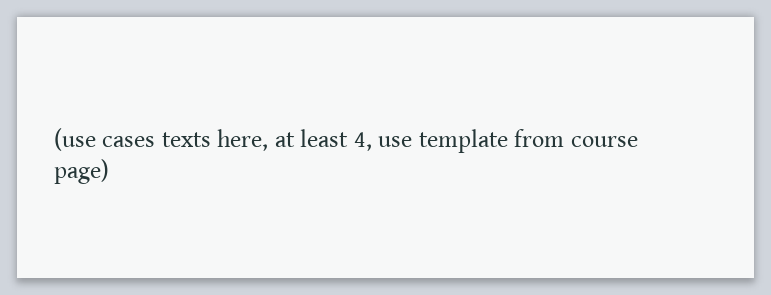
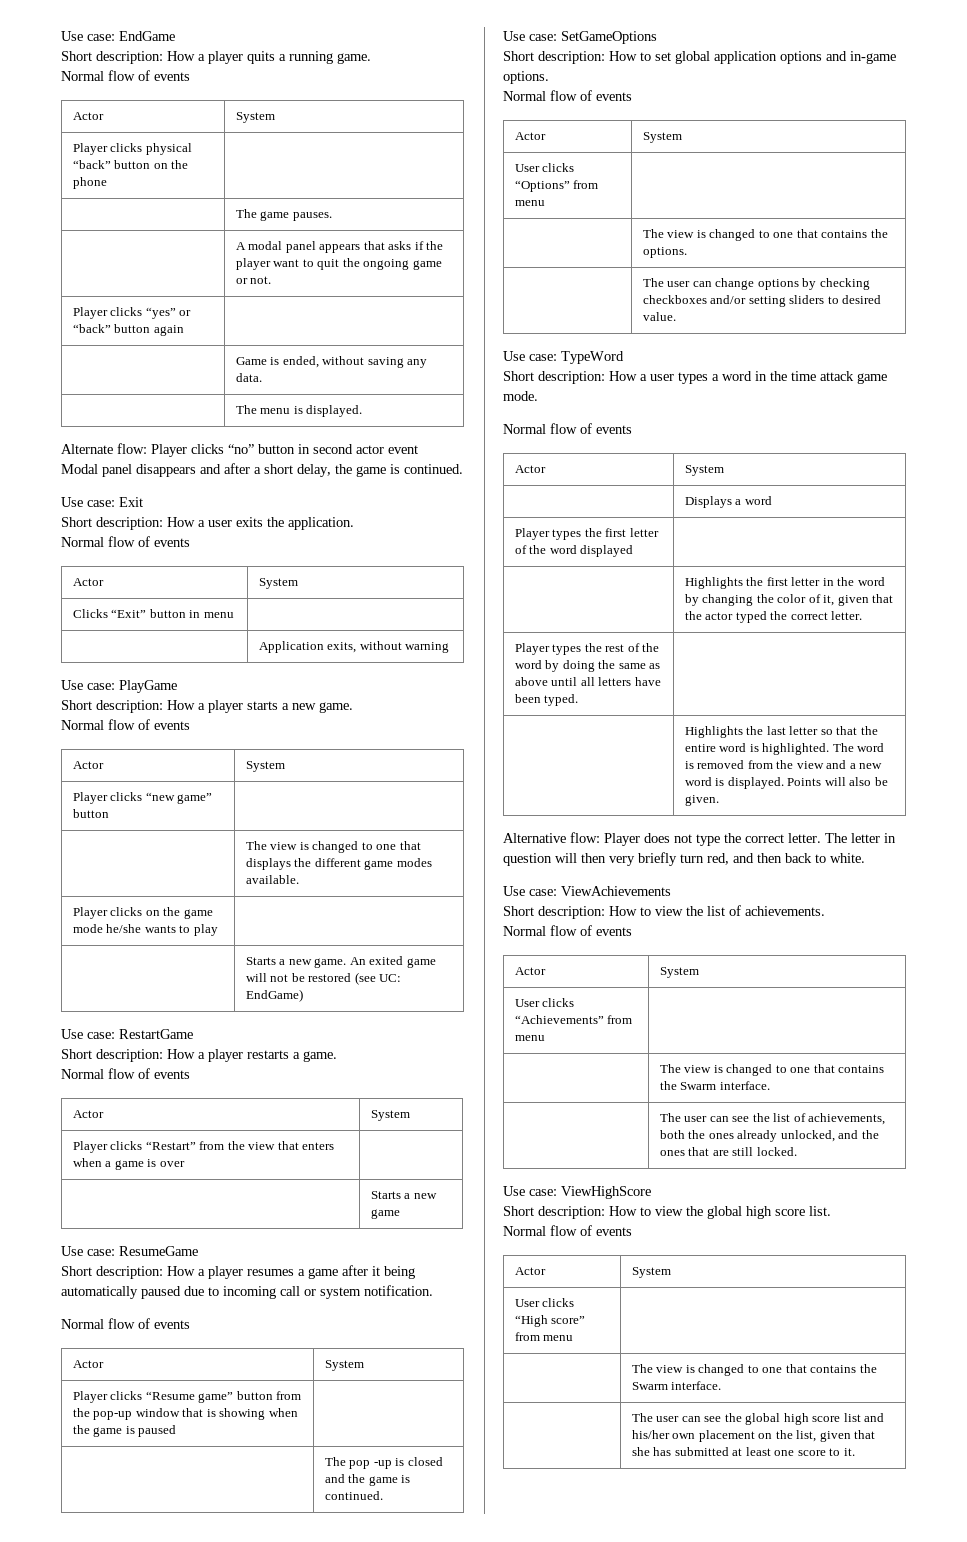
- (use cases texts here, at least 4, use template from course page)
+ Use case: EndGame
+ Short description: How a player quits a running game.
+ Normal flow of events
+ Actor | System
+ Player clicks physical “back” button on the phone |
+ | The game pauses.
+ | A modal panel appears that asks if the player want to quit the ongoing game or not.
+ Player clicks “yes” or “back” button again |
+ | Game is ended, without saving any data.
+ | The menu is displayed.
+ Alternate flow: Player clicks “no” button in second actor event
+ Modal panel disappears and after a short delay, the game is continued.
+ Use case: Exit
+ Short description: How a user exits the application.
+ Normal flow of events
+ Actor | System
+ Clicks “Exit” button in menu |
+ | Application exits, without warning
+ Use case: PlayGame
+ Short description: How a player starts a new game.
+ Normal flow of events
+ Actor | System
+ Player clicks “new game” button |
+ | The view is changed to one that displays the different game modes available.
+ Player clicks on the game mode he/she wants to play |
+ | Starts a new game. An exited game will not be restored (see UC: EndGame)
+ Use case: RestartGame
+ Short description: How a player restarts a game.
+ Normal flow of events
+ Actor | System
+ Player clicks “Restart” from the view that enters when a game is over |
+ | Starts a new game
+ Use case: ResumeGame
+ Short description: How a player resumes a game after it being automatically paused due to incoming call or system notification.
+ Normal flow of events
+ Actor | System
+ Player clicks “Resume game” button from the pop-up window that is showing when the game is paused |
+ | The pop -up is closed and the game is continued.
+ Use case: SetGameOptions
+ Short description: How to set global application options and in-game options.
+ Normal flow of events
+ Actor | System
+ User clicks “Options” from menu |
+ | The view is changed to one that contains the options.
+ | The user can change options by checking checkboxes and/or setting sliders to desired value.
+ Use case: TypeWord
+ Short description: How a user types a word in the time attack game mode.
+ Normal flow of events
+ Actor | System
+ | Displays a word
+ Player types the first letter of the word displayed |
+ | Highlights the first letter in the word by changing the color of it, given that the actor typed the correct letter.
+ Player types the rest of the word by doing the same as above until all letters have been typed. |
+ | Highlights the last letter so that the entire word is highlighted. The word is removed from the view and a new word is displayed. Points will also be given.
+ Alternative flow: Player does not type the correct letter. The letter in question will then very briefly turn red, and then back to white.
+ Use case: ViewAchievements
+ Short description: How to view the list of achievements.
+ Normal flow of events
+ Actor | System
+ User clicks “Achievements” from menu |
+ | The view is changed to one that contains the Swarm interface.
+ | The user can see the list of achievements, both the ones already unlocked, and the ones that are still locked.
+ Use case: ViewHighScore
+ Short description: How to view the global high score list.
+ Normal flow of events
+ Actor | System
+ User clicks “High score” from menu |
+ | The view is changed to one that contains the Swarm interface.
+ | The user can see the global high score list and his/her own placement on the list, given that she has submitted at least one score to it.

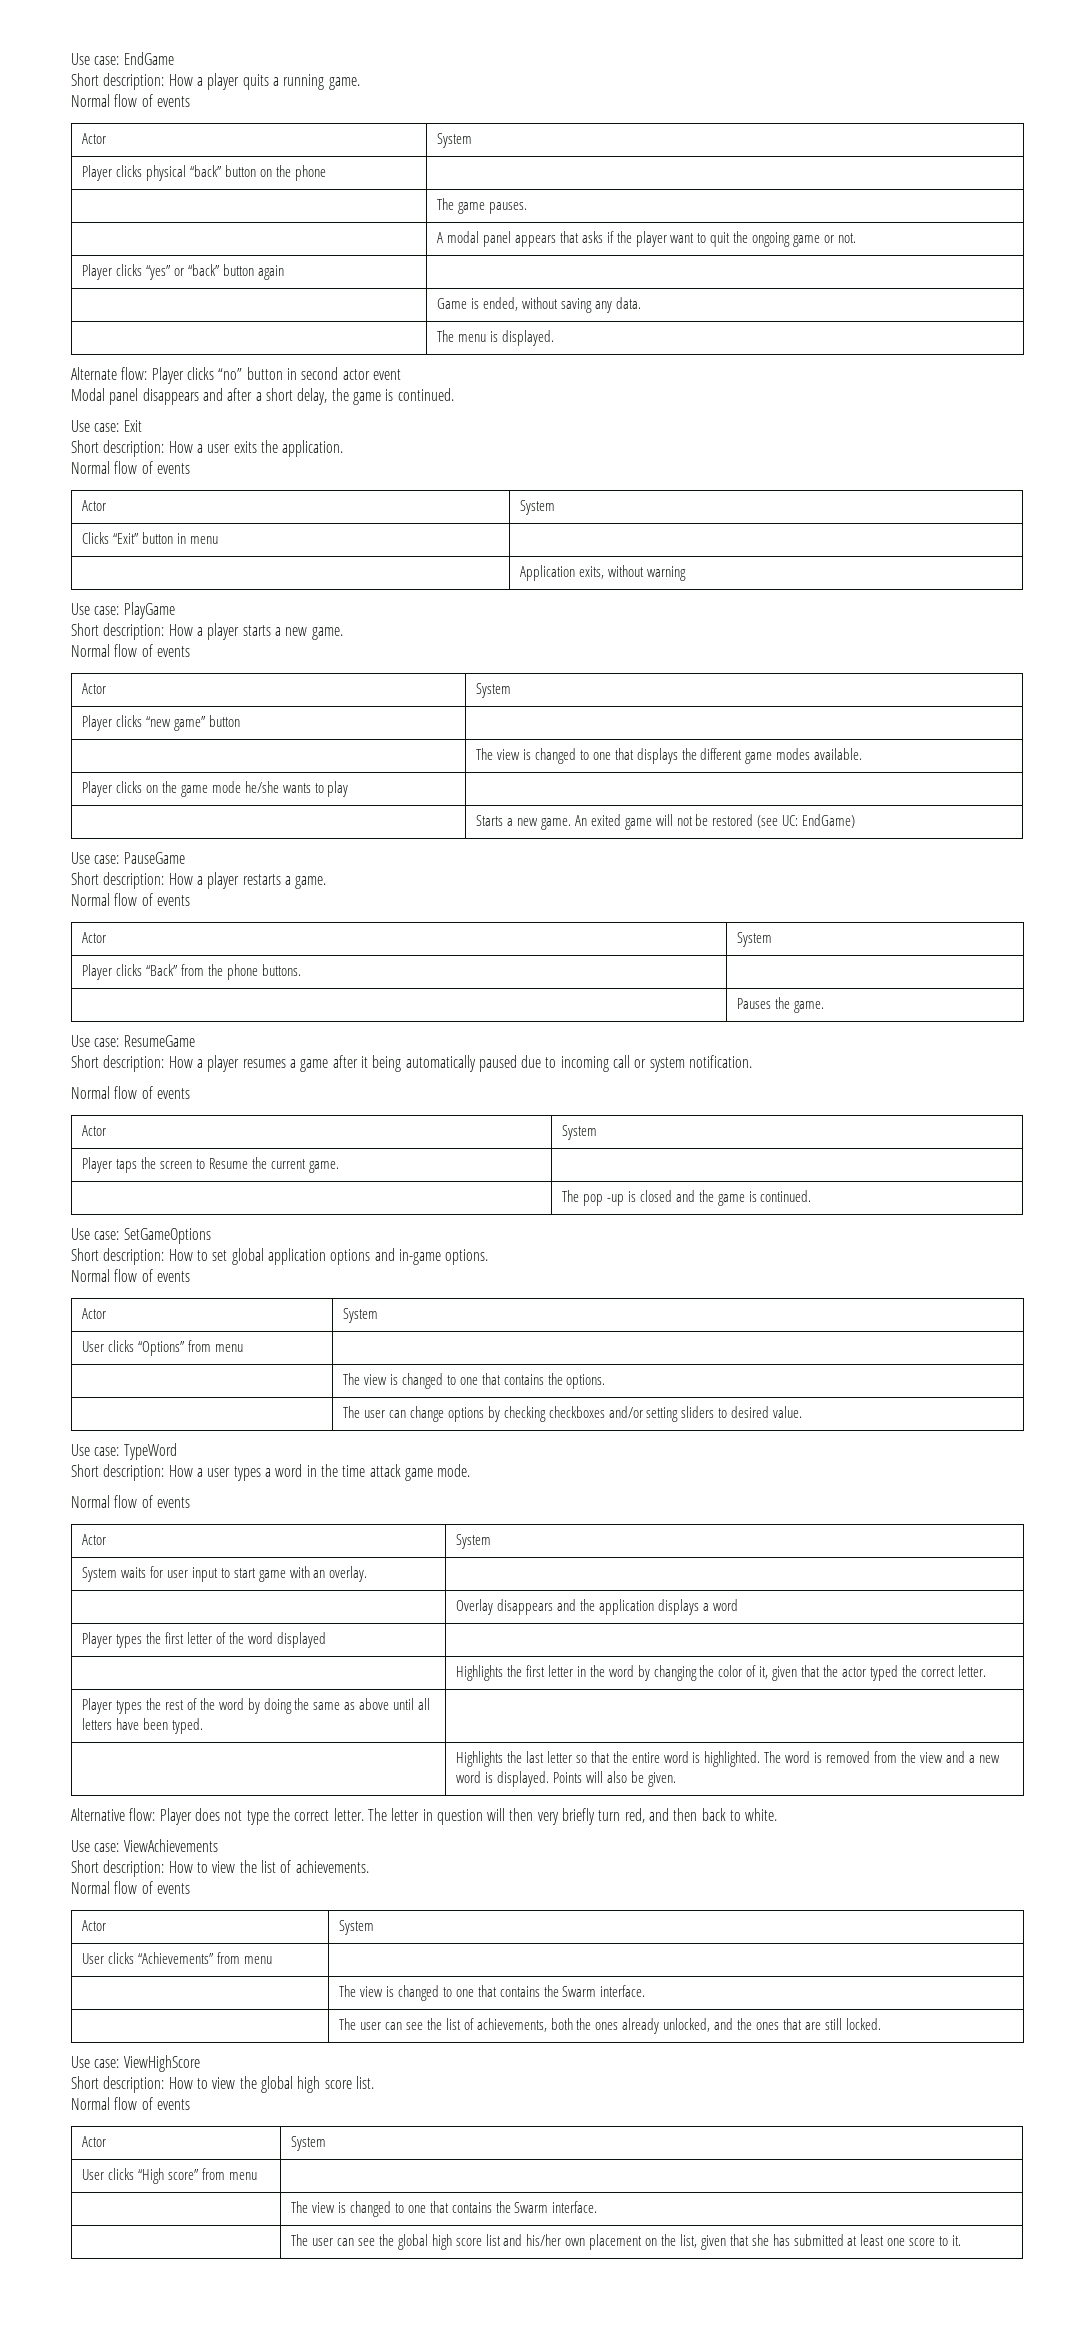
- Use case: RestartGame
+ Use case: PauseGame
- Player clicks “Restart” from the view that enters when a game is over |
- | Starts a new game
+ Player clicks “Back” from the phone buttons. |
+ | Pauses the game.
- Player clicks “Resume game” button from the pop-up window that is showing when the game is paused |
+ Player taps the screen to Resume the current game. |
- | Displays a word
+ System waits for user input to start game with an overlay. |
+ | Overlay disappears and the application displays a word

